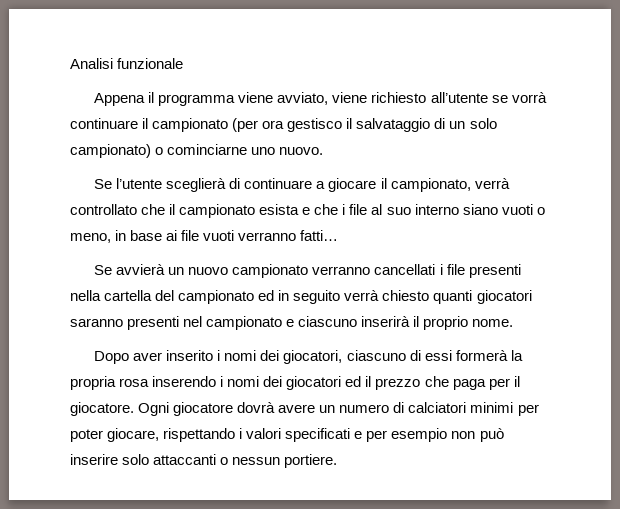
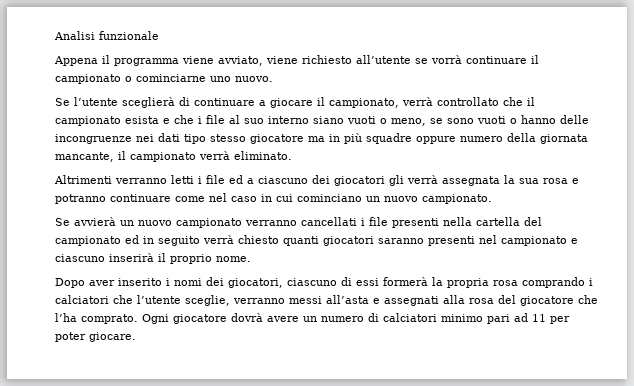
- Appena il programma viene avviato, viene richiesto all’utente se vorrà continuare il campionato (per ora gestisco il salvataggio di un solo campionato) o cominciarne uno nuovo.
+ Appena il programma viene avviato, viene richiesto all’utente se vorrà continuare il campionato o cominciarne uno nuovo.
- Se l’utente sceglierà di continuare a giocare il campionato, verrà controllato che il campionato esista e che i file al suo interno siano vuoti o meno, in base ai file vuoti verranno fatti…
+ Se l’utente sceglierà di continuare a giocare il campionato, verrà controllato che il campionato esista e che i file al suo interno siano vuoti o meno, se sono vuoti o hanno delle incongruenze nei dati tipo stesso giocatore ma in più squadre oppure numero della giornata mancante, il campionato verrà eliminato.
+ Altrimenti verranno letti i file ed a ciascuno dei giocatori gli verrà assegnata la sua rosa e potranno continuare come nel caso in cui cominciano un nuovo campionato.
- Dopo aver inserito i nomi dei giocatori, ciascuno di essi formerà la propria rosa inserendo i nomi dei giocatori ed il prezzo che paga per il giocatore.
+ Dopo aver inserito i nomi dei giocatori, ciascuno di essi formerà la propria rosa comprando i calciatori che l’utente sceglie, verranno messi all’asta e assegnati alla rosa del giocatore che l’ha comprato.
- Ogni giocatore dovrà avere un numero di calciatori minimi per poter giocare, rispettando i valori specificati e per esempio non può inserire solo attaccanti o nessun portiere.
+ Ogni giocatore dovrà avere un numero di calciatori minimo pari ad 11 per poter giocare.

